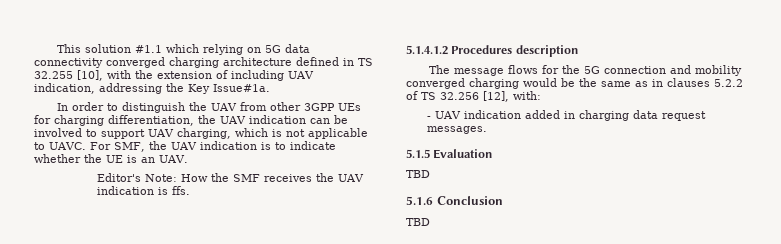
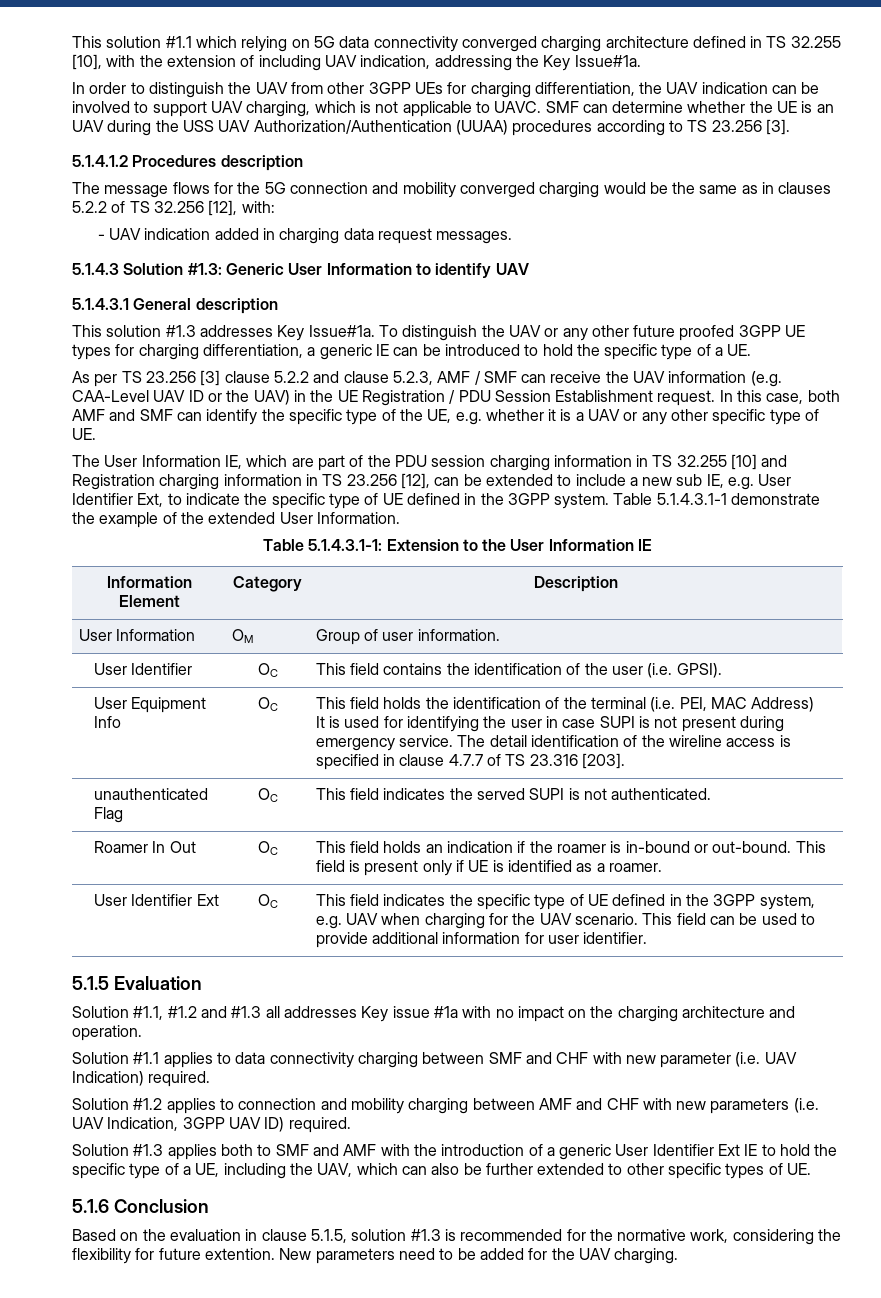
- For SMF, the UAV indication is to indicate whether the UE is an UAV.
- Editor's Note: How the SMF receives the UAV indication is ffs.
+ SMF can determine whether the UE is an UAV during the USS UAV Authorization/Authentication (UUAA) procedures according to TS 23.256 [3].
+ 5.1.4.3 Solution #1.3: Generic User Information to identify UAV
+ 5.1.4.3.1 General description
+ This solution #1.3 addresses Key Issue#1a. To distinguish the UAV or any other future proofed 3GPP UE types for charging differentiation, a generic IE can be introduced to hold the specific type of a UE.
+ As per TS 23.256 [3] clause 5.2.2 and clause 5.2.3, AMF / SMF can receive the UAV information (e.g. CAA-Level UAV ID or the UAV) in the UE Registration / PDU Session Establishment request. In this case, both AMF and SMF can identify the specific type of the UE, e.g. whether it is a UAV or any other specific type of UE.
+ The User Information IE, which are part of the PDU session charging information in TS 32.255 [10] and Registration charging information in TS 23.256 [12], can be extended to include a new sub IE, e.g. User Identifier Ext, to indicate the specific type of UE defined in the 3GPP system. Table 5.1.4.3.1-1 demonstrate the example of the extended User Information.
+ Table 5.1.4.3.1-1: Extension to the User Information IE
+ Information Element | Category | Description
+ User Information | OM | Group of user information.
+ User Identifier | OC | This field contains the identification of the user (i.e. GPSI).
+ User Equipment Info | OC | This field holds the identification of the terminal (i.e. PEI, MAC Address)
+ It is used for identifying the user in case SUPI is not present during emergency service. The detail identification of the wireline access is specified in clause 4.7.7 of TS 23.316 [203].
+ unauthenticated Flag | OC | This field indicates the served SUPI is not authenticated.
+ Roamer In Out | OC | This field holds an indication if the roamer is in-bound or out-bound. This field is present only if UE is identified as a roamer.
+ User Identifier Ext | OC | This field indicates the specific type of UE defined in the 3GPP system, e.g. UAV when charging for the UAV scenario. This field can be used to provide additional information for user identifier.
  5.1.5 Evaluation
- TBD
+ Solution #1.1, #1.2 and #1.3 all addresses Key issue #1a with no impact on the charging architecture and operation.
+ Solution #1.1 applies to data connectivity charging between SMF and CHF with new parameter (i.e. UAV Indication) required.
+ Solution #1.2 applies to connection and mobility charging between AMF and CHF with new parameters (i.e. UAV Indication, 3GPP UAV ID) required.
+ Solution #1.3 applies both to SMF and AMF with the introduction of a generic User Identifier Ext IE to hold the specific type of a UE, including the UAV, which can also be further extended to other specific types of UE.
  5.1.6 Conclusion
- TBD
+ Based on the evaluation in clause 5.1.5, solution #1.3 is recommended for the normative work, considering the flexibility for future extention. New parameters need to be added for the UAV charging.

